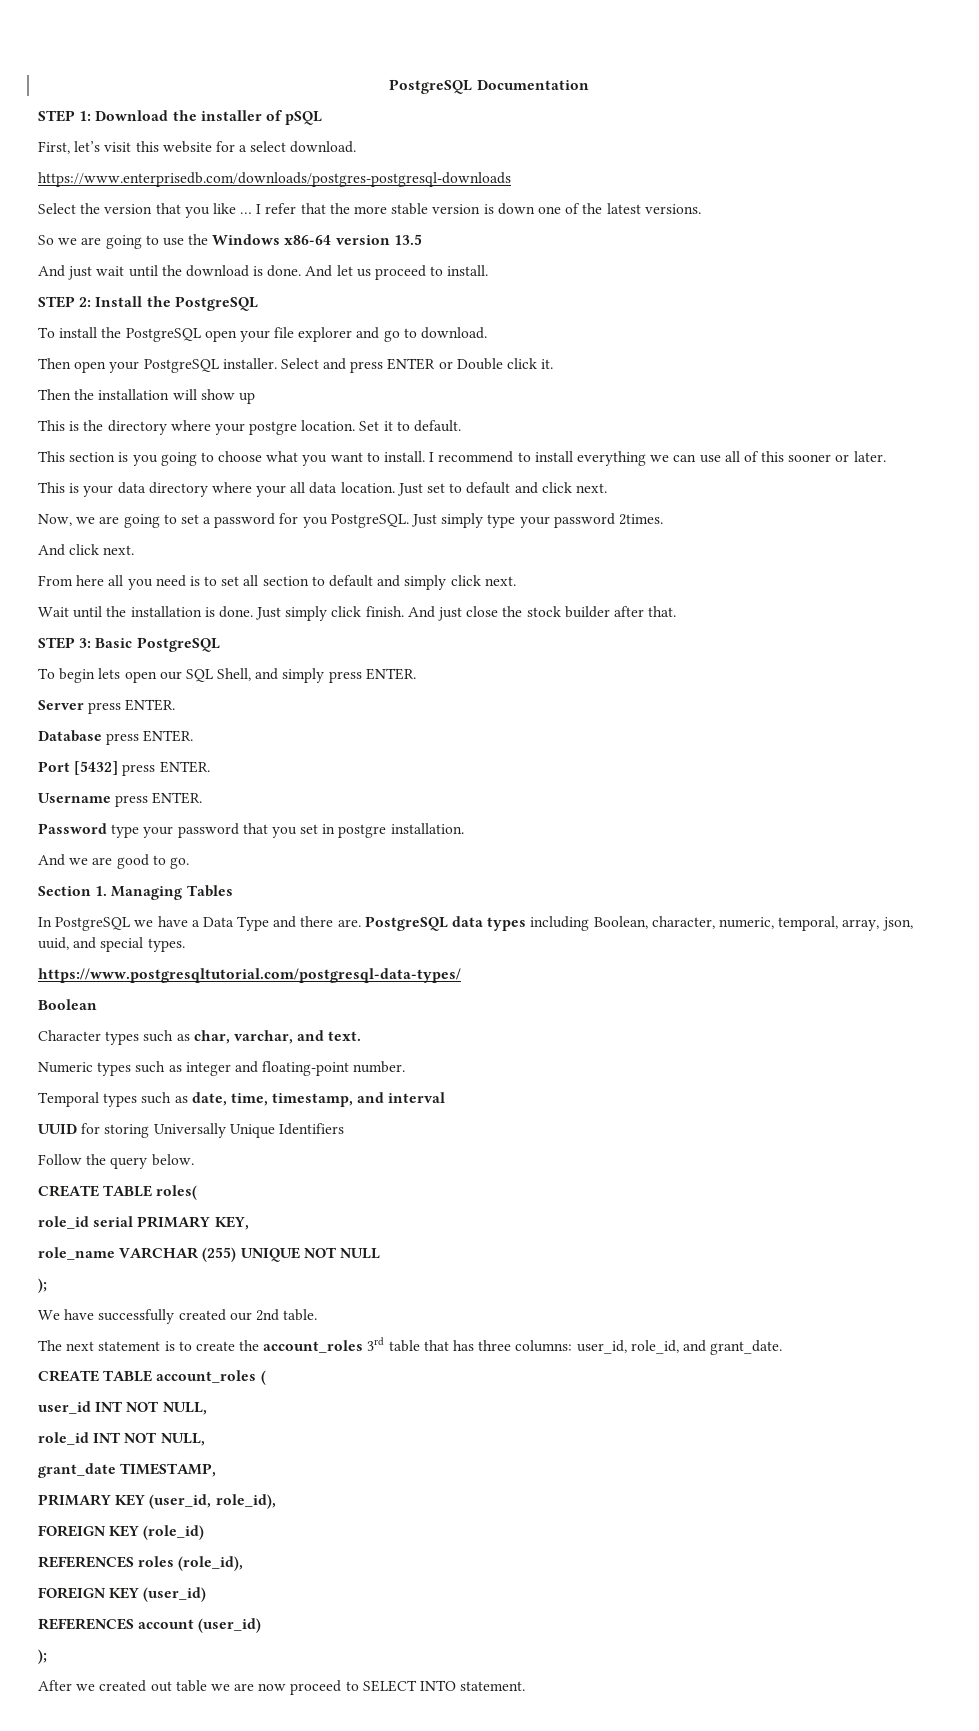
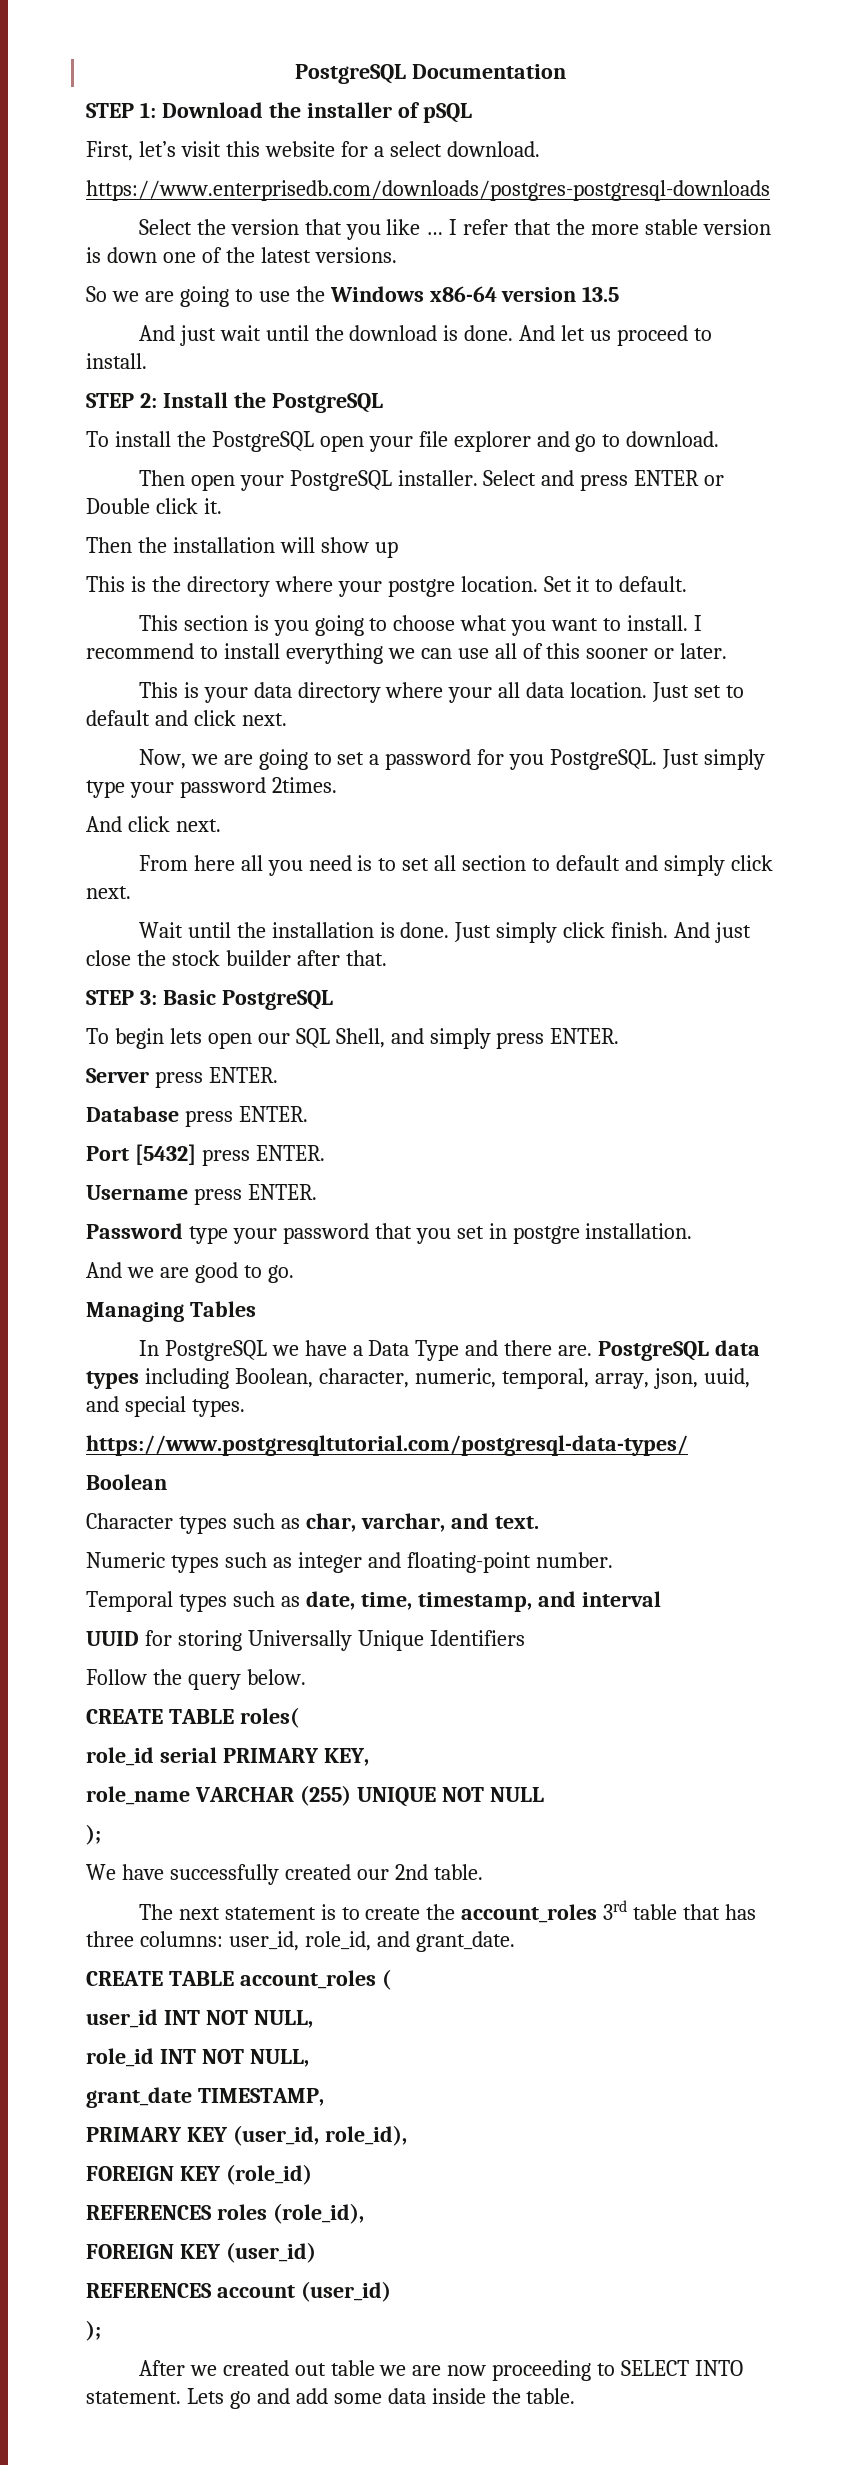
- Section 1. Managing Tables
+ Managing Tables
- After we created out table we are now proceed to SELECT INTO statement.
+ After we created out table we are now proceeding to SELECT INTO statement.
+ Lets go and add some data inside the table.

